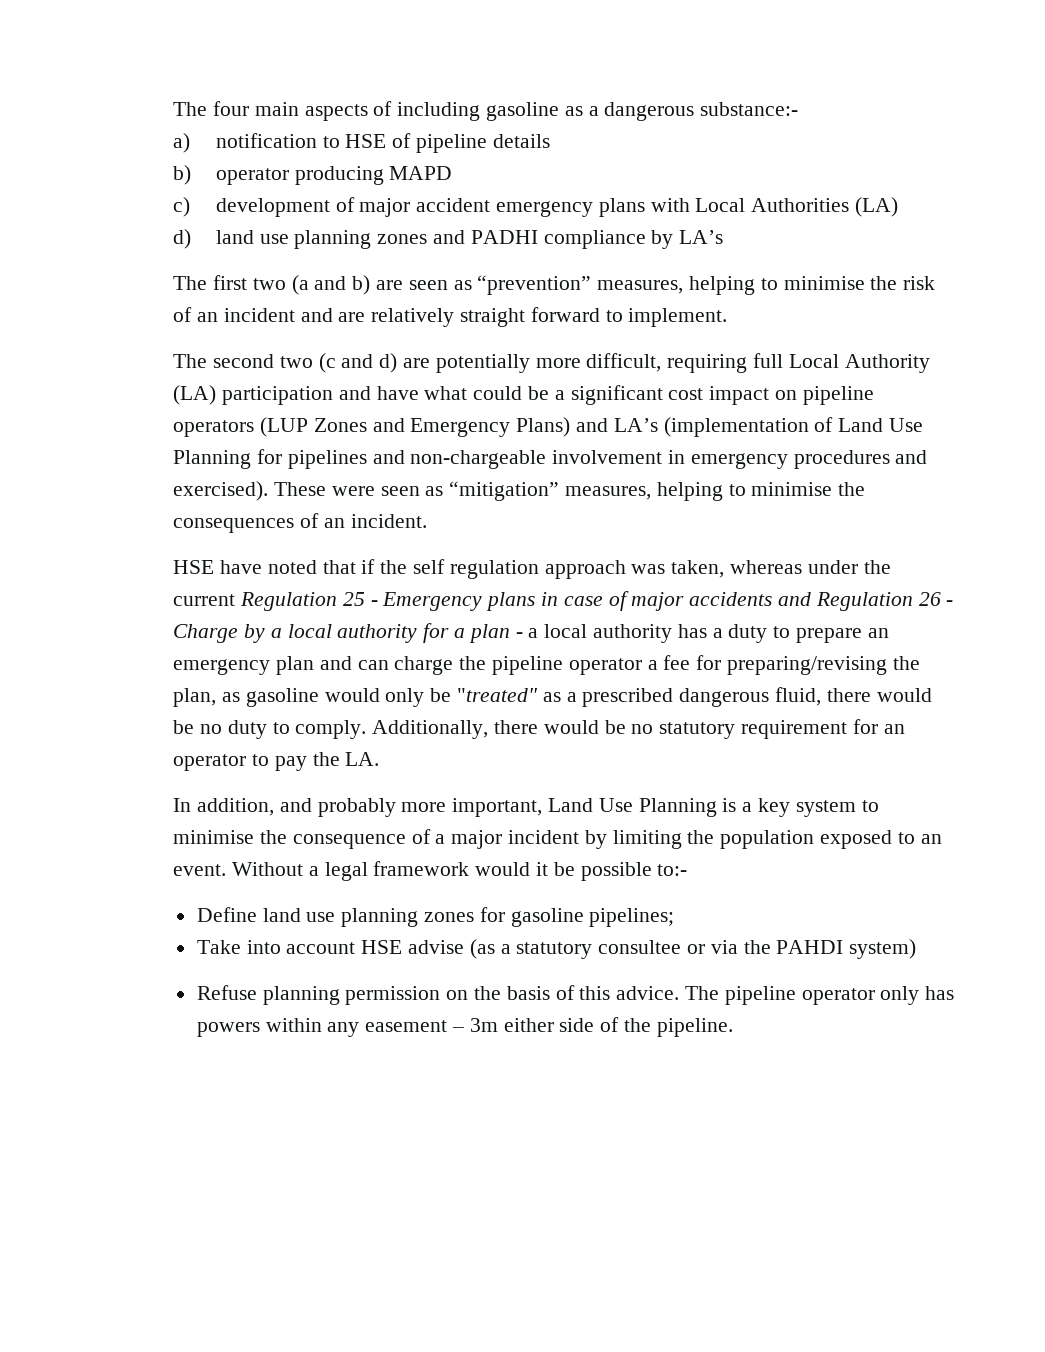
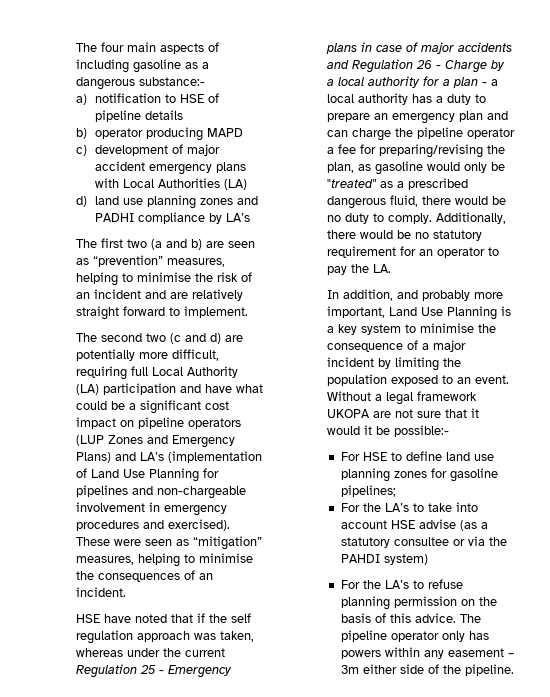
- Without a legal framework would it be possible to:-
- Define land use planning zones for gasoline pipelines;
+ Without a legal framework UKOPA are not sure that it would it be possible:-
+ For HSE to define land use planning zones for gasoline pipelines;
- Take into account HSE advise (as a statutory consultee or via the PAHDI system)
+ For the LA’s to take into account HSE advise (as a statutory consultee or via the PAHDI system)
- Refuse planning permission on the basis of this advice.
+ For the LA’s to refuse planning permission on the basis of this advice.

